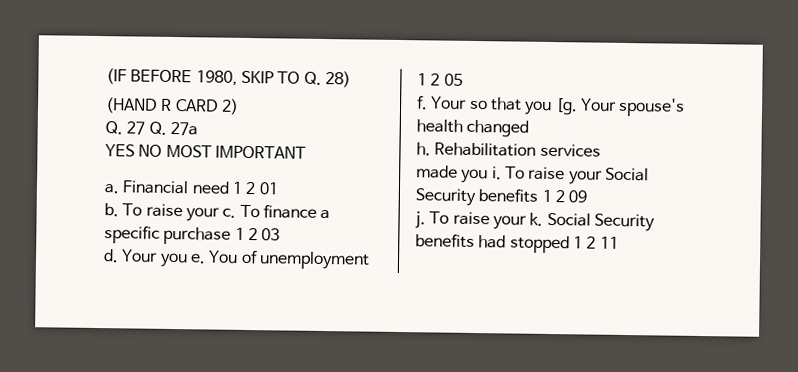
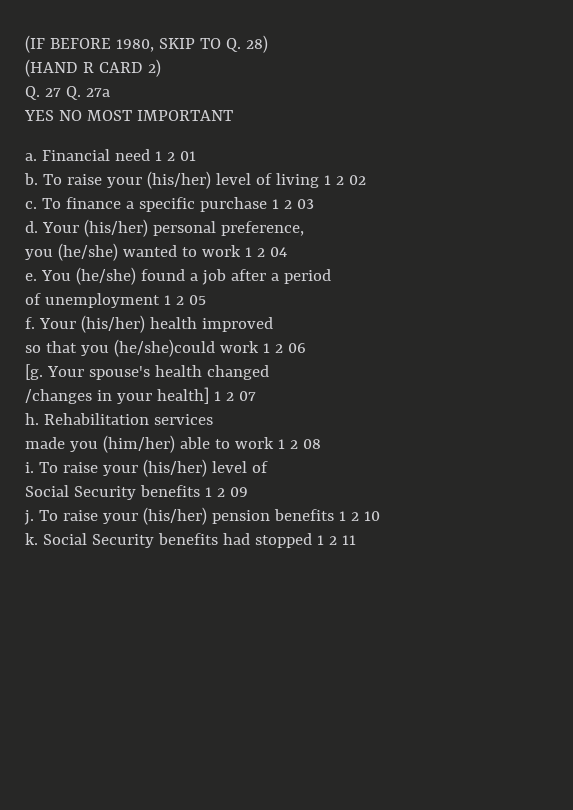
- To raise your c.
+ To raise your (his/her) level of living 1 2 02
+ c.
- Your you e. You of unemployment 1 2 05
+ Your (his/her) personal preference,
+ you (he/she) wanted to work 1 2 04
+ e. You (he/she) found a job after a period
+ of unemployment 1 2 05
- Your so that you [g.
+ Your (his/her) health improved
+ so that you (he/she)could work 1 2 06
+ [g.
+ /changes in your health] 1 2 07
- made you i. To raise your Social Security benefits 1 2 09
+ made you (him/her) able to work 1 2 08
+ i. To raise your (his/her) level of
+ Social Security benefits 1 2 09
- To raise your k.
+ To raise your (his/her) pension benefits 1 2 10
+ k.

